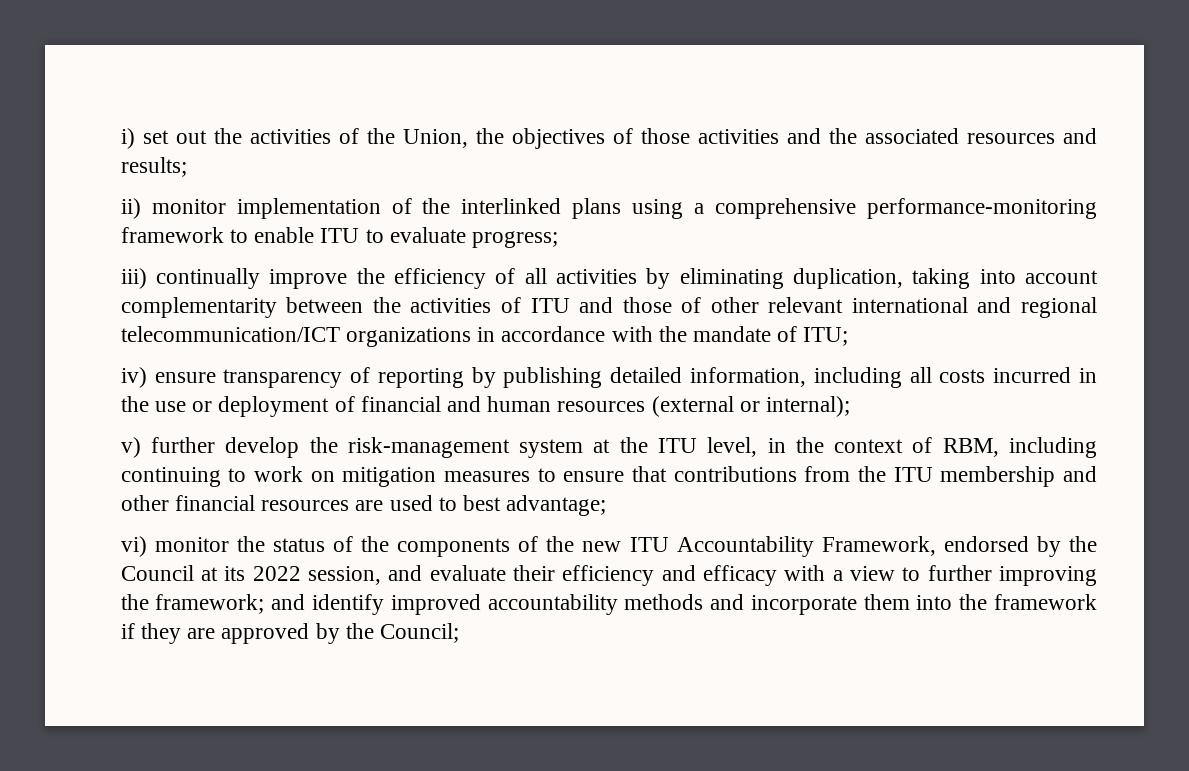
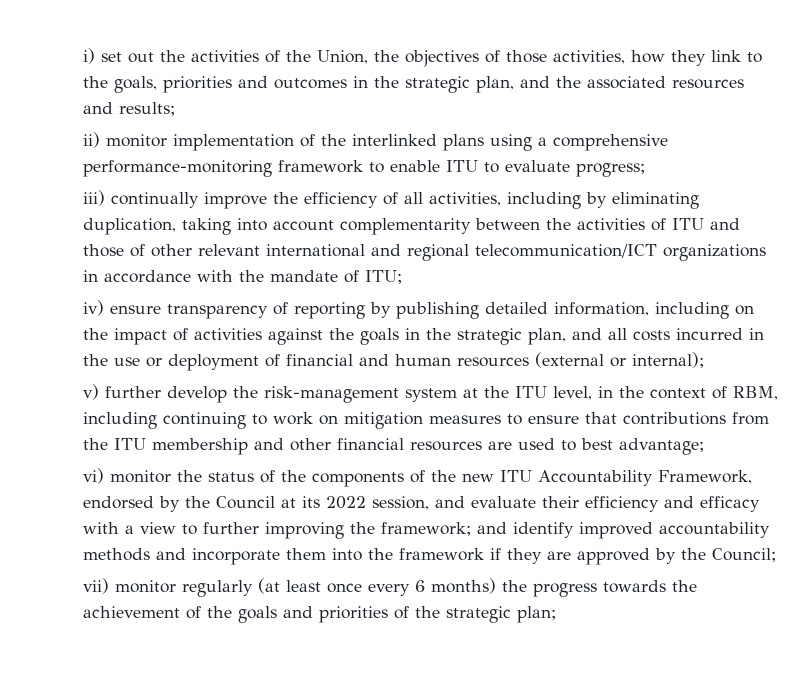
- i) set out the activities of the Union, the objectives of those activities and the associated resources and results;
+ i) set out the activities of the Union, the objectives of those activities, how they link to the goals, priorities and outcomes in the strategic plan, and the associated resources and results;
- iii) continually improve the efficiency of all activities by eliminating duplication, taking into account complementarity between the activities of ITU and those of other relevant international and regional telecommunication/ICT organizations in accordance with the mandate of ITU;
+ iii) continually improve the efficiency of all activities, including by eliminating duplication, taking into account complementarity between the activities of ITU and those of other relevant international and regional telecommunication/ICT organizations in accordance with the mandate of ITU;
- iv) ensure transparency of reporting by publishing detailed information, including all costs incurred in the use or deployment of financial and human resources (external or internal);
+ iv) ensure transparency of reporting by publishing detailed information, including on the impact of activities against the goals in the strategic plan, and all costs incurred in the use or deployment of financial and human resources (external or internal);
+ vii) monitor regularly (at least once every 6 months) the progress towards the achievement of the goals and priorities of the strategic plan;

